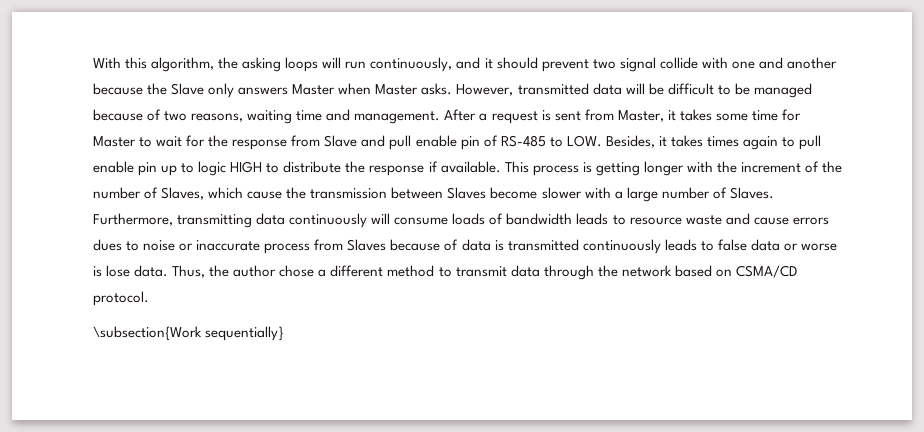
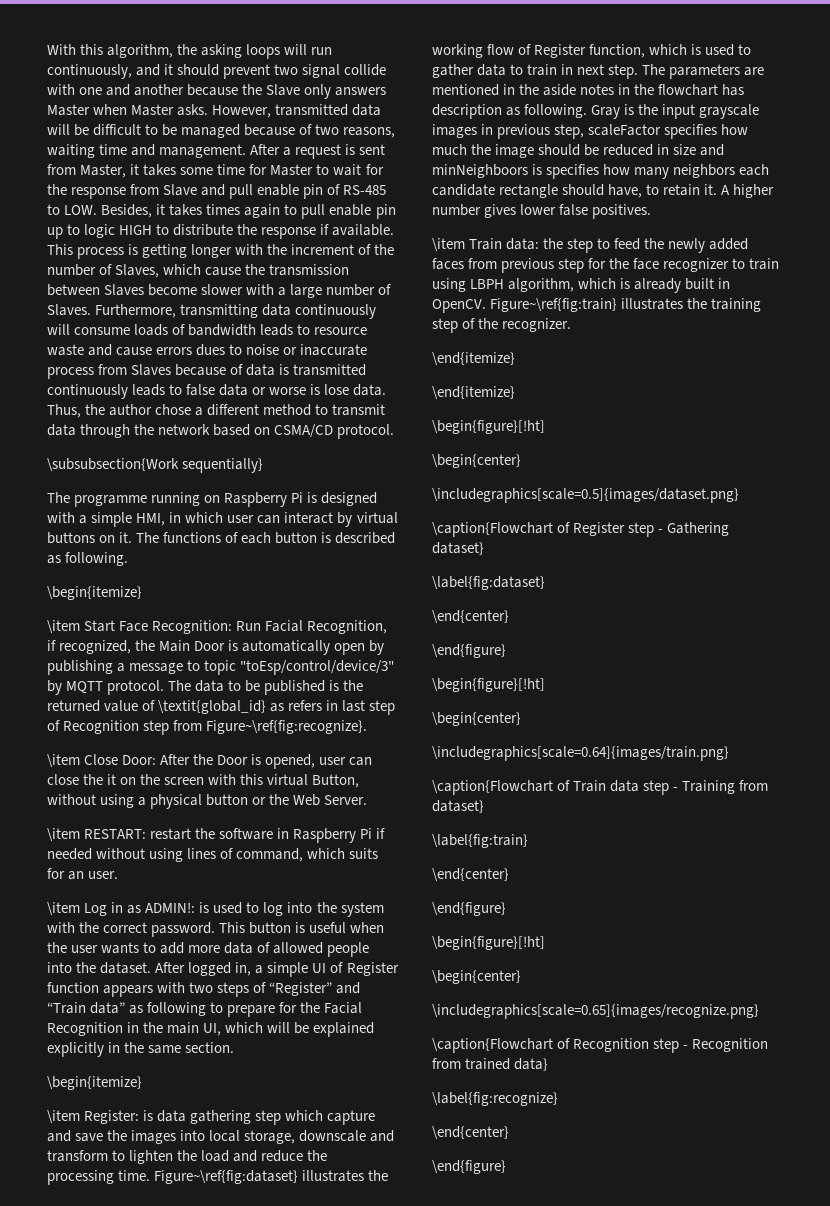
- \subsection{Work sequentially}
+ \subsubsection{Work sequentially}
+ The programme running on Raspberry Pi is designed with a simple HMI, in which user can interact by virtual buttons on it. The functions of each button is described as following.
+ \begin{itemize}
+ \item Start Face Recognition: Run Facial Recognition, if recognized, the Main Door is automatically open by publishing a message to topic "toEsp/control/device/3" by MQTT protocol. The data to be published is the returned value of \textit{global_id} as refers in last step of Recognition step from Figure~\ref{fig:recognize}.
+ \item Close Door: After the Door is opened, user can close the it on the screen with this virtual Button, without using a physical button or the Web Server.
+ \item RESTART: restart the software in Raspberry Pi if needed without using lines of command, which suits for an user.
+ \item Log in as ADMIN!: is used to log into the system with the correct password. This button is useful when the user wants to add more data of allowed people into the dataset. After logged in, a simple UI of Register function appears with two steps of “Register” and “Train data” as following to prepare for the Facial Recognition in the main UI, which will be explained explicitly in the same section.
+ \begin{itemize}
+ \item Register: is data gathering step which capture and save the images into local storage, downscale and transform to lighten the load and reduce the processing time. Figure~\ref{fig:dataset} illustrates the working flow of Register function, which is used to gather data to train in next step. The parameters are mentioned in the aside notes in the flowchart has description as following. Gray is the input grayscale images in previous step, scaleFactor specifies how much the image should be reduced in size and minNeighboors is specifies how many neighbors each candidate rectangle should have, to retain it. A higher number gives lower false positives.
+ \item Train data: the step to feed the newly added faces from previous step for the face recognizer to train using LBPH algorithm, which is already built in OpenCV. Figure~\ref{fig:train} illustrates the training step of the recognizer.
+ \end{itemize}
+ \end{itemize}
+ \begin{figure}[!ht]
+ \begin{center}
+ \includegraphics[scale=0.5]{images/dataset.png}
+ \caption{Flowchart of Register step - Gathering dataset}
+ \label{fig:dataset}
+ \end{center}
+ \end{figure}
+ \begin{figure}[!ht]
+ \begin{center}
+ \includegraphics[scale=0.64]{images/train.png}
+ \caption{Flowchart of Train data step - Training from dataset}
+ \label{fig:train}
+ \end{center}
+ \end{figure}
+ \begin{figure}[!ht]
+ \begin{center}
+ \includegraphics[scale=0.65]{images/recognize.png}
+ \caption{Flowchart of Recognition step - Recognition from trained data}
+ \label{fig:recognize}
+ \end{center}
+ \end{figure}

